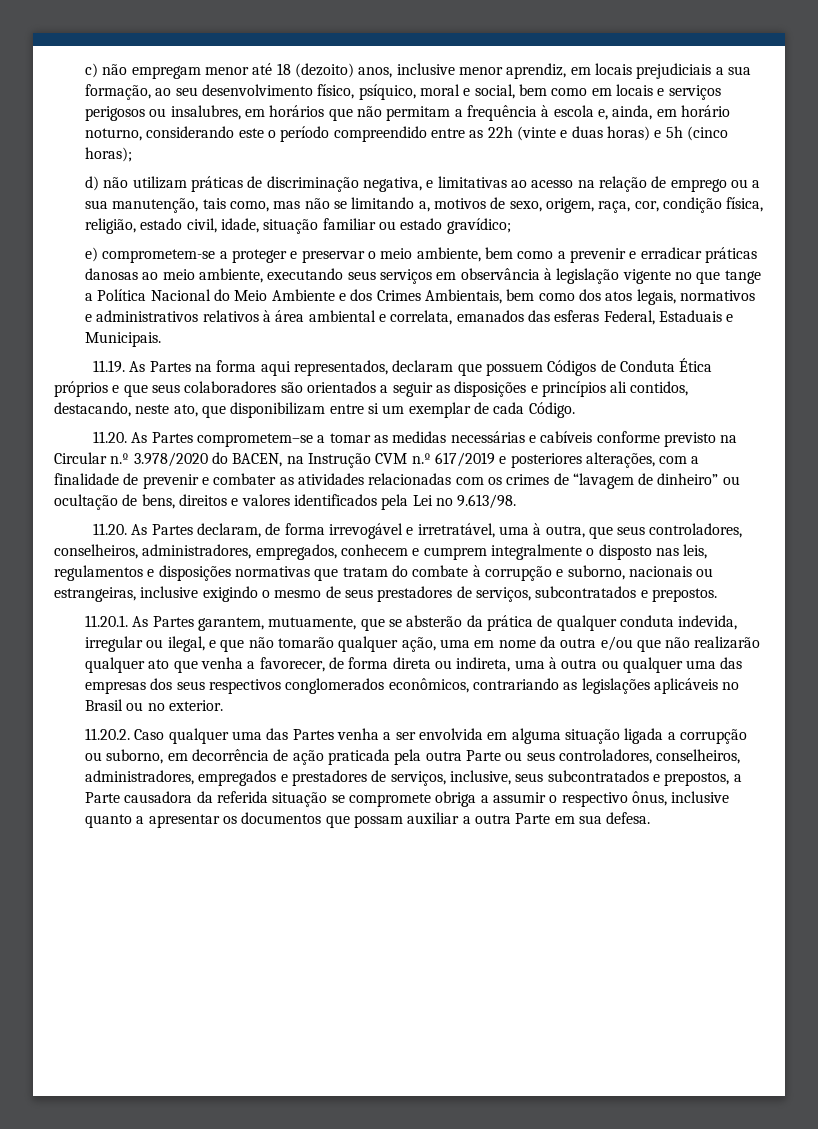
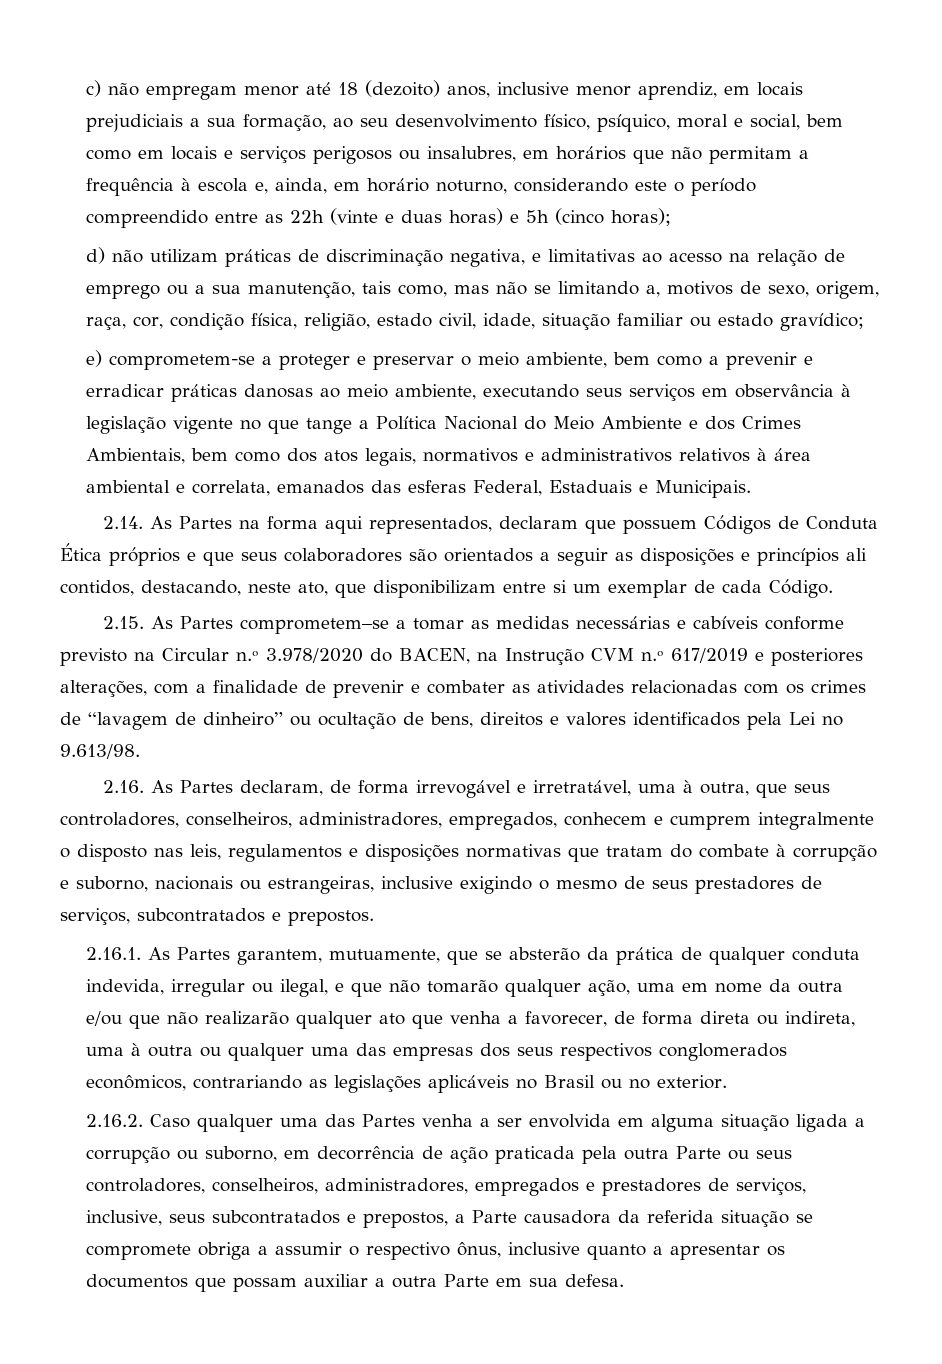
- 11.19. As Partes na forma aqui representados, declaram que possuem Códigos de Conduta Ética próprios e que seus colaboradores são orientados a seguir as disposições e princípios ali contidos, destacando, neste ato, que disponibilizam entre si um exemplar de cada Código.
+ 2.14. As Partes na forma aqui representados, declaram que possuem Códigos de Conduta Ética próprios e que seus colaboradores são orientados a seguir as disposições e princípios ali contidos, destacando, neste ato, que disponibilizam entre si um exemplar de cada Código.
- 11.20. As Partes comprometem–se a tomar as medidas necessárias e cabíveis conforme previsto na Circular n.º 3.978/2020 do BACEN, na Instrução CVM n.º 617/2019 e posteriores alterações, com a finalidade de prevenir e combater as atividades relacionadas com os crimes de “lavagem de dinheiro” ou ocultação de bens, direitos e valores identificados pela Lei no 9.613/98.
+ 2.15. As Partes comprometem–se a tomar as medidas necessárias e cabíveis conforme previsto na Circular n.º 3.978/2020 do BACEN, na Instrução CVM n.º 617/2019 e posteriores alterações, com a finalidade de prevenir e combater as atividades relacionadas com os crimes de “lavagem de dinheiro” ou ocultação de bens, direitos e valores identificados pela Lei no 9.613/98.
- 11.20. As Partes declaram, de forma irrevogável e irretratável, uma à outra, que seus controladores, conselheiros, administradores, empregados, conhecem e cumprem integralmente o disposto nas leis, regulamentos e disposições normativas que tratam do combate à corrupção e suborno, nacionais ou estrangeiras, inclusive exigindo o mesmo de seus prestadores de serviços, subcontratados e prepostos.
+ 2.16. As Partes declaram, de forma irrevogável e irretratável, uma à outra, que seus controladores, conselheiros, administradores, empregados, conhecem e cumprem integralmente o disposto nas leis, regulamentos e disposições normativas que tratam do combate à corrupção e suborno, nacionais ou estrangeiras, inclusive exigindo o mesmo de seus prestadores de serviços, subcontratados e prepostos.
- 11.20.1. As Partes garantem, mutuamente, que se absterão da prática de qualquer conduta indevida, irregular ou ilegal, e que não tomarão qualquer ação, uma em nome da outra e/ou que não realizarão qualquer ato que venha a favorecer, de forma direta ou indireta, uma à outra ou qualquer uma das empresas dos seus respectivos conglomerados econômicos, contrariando as legislações aplicáveis no Brasil ou no exterior.
+ 2.16.1. As Partes garantem, mutuamente, que se absterão da prática de qualquer conduta indevida, irregular ou ilegal, e que não tomarão qualquer ação, uma em nome da outra e/ou que não realizarão qualquer ato que venha a favorecer, de forma direta ou indireta, uma à outra ou qualquer uma das empresas dos seus respectivos conglomerados econômicos, contrariando as legislações aplicáveis no Brasil ou no exterior.
- 11.20.2. Caso qualquer uma das Partes venha a ser envolvida em alguma situação ligada a corrupção ou suborno, em decorrência de ação praticada pela outra Parte ou seus controladores, conselheiros, administradores, empregados e prestadores de serviços, inclusive, seus subcontratados e prepostos, a Parte causadora da referida situação se compromete obriga a assumir o respectivo ônus, inclusive quanto a apresentar os documentos que possam auxiliar a outra Parte em sua defesa.
+ 2.16.2. Caso qualquer uma das Partes venha a ser envolvida em alguma situação ligada a corrupção ou suborno, em decorrência de ação praticada pela outra Parte ou seus controladores, conselheiros, administradores, empregados e prestadores de serviços, inclusive, seus subcontratados e prepostos, a Parte causadora da referida situação se compromete obriga a assumir o respectivo ônus, inclusive quanto a apresentar os documentos que possam auxiliar a outra Parte em sua defesa.

